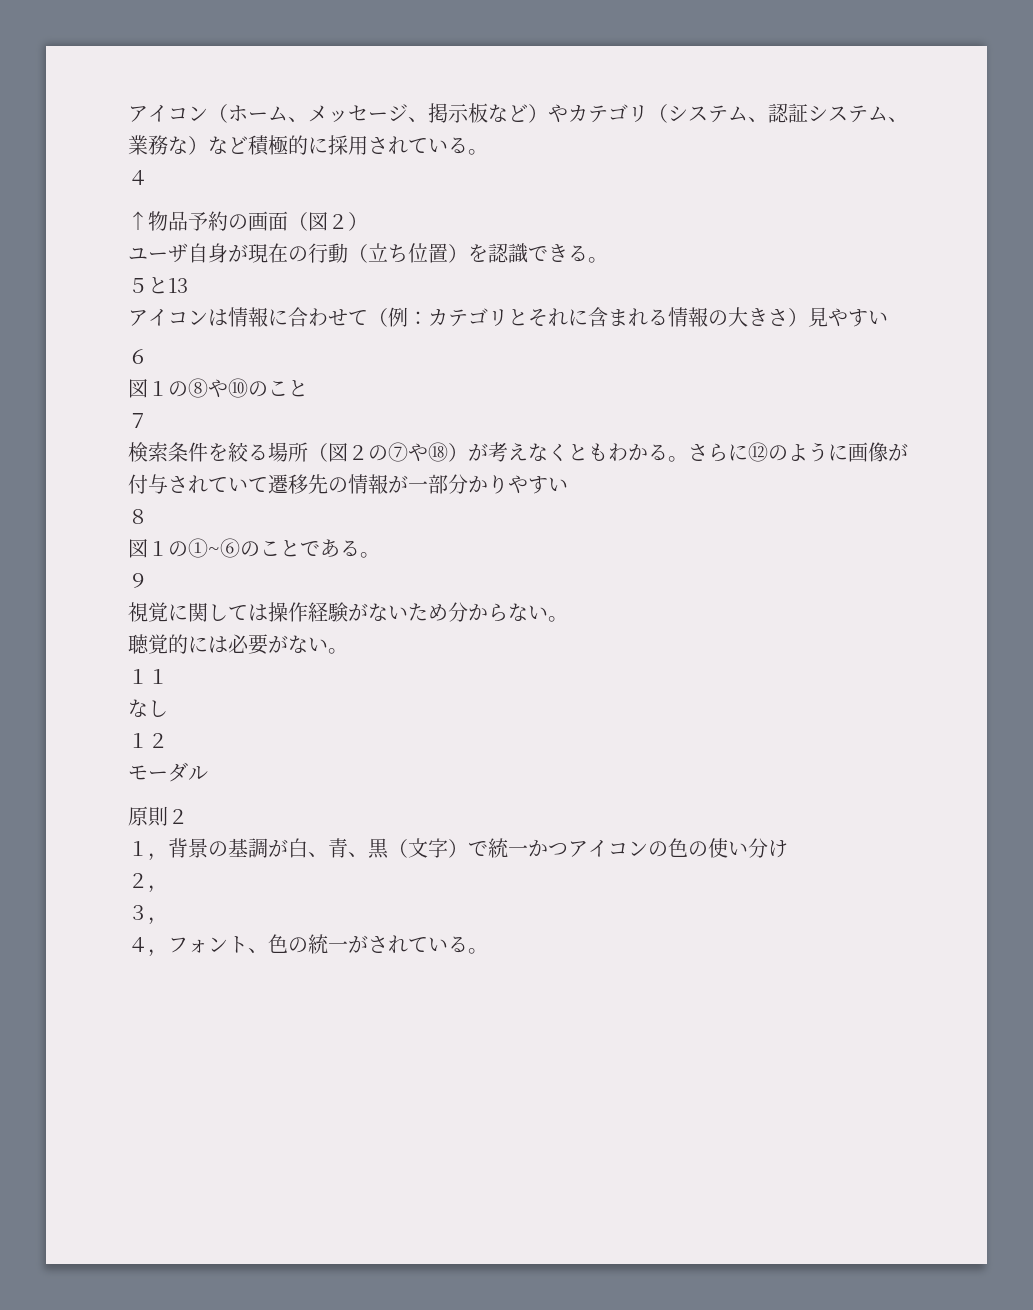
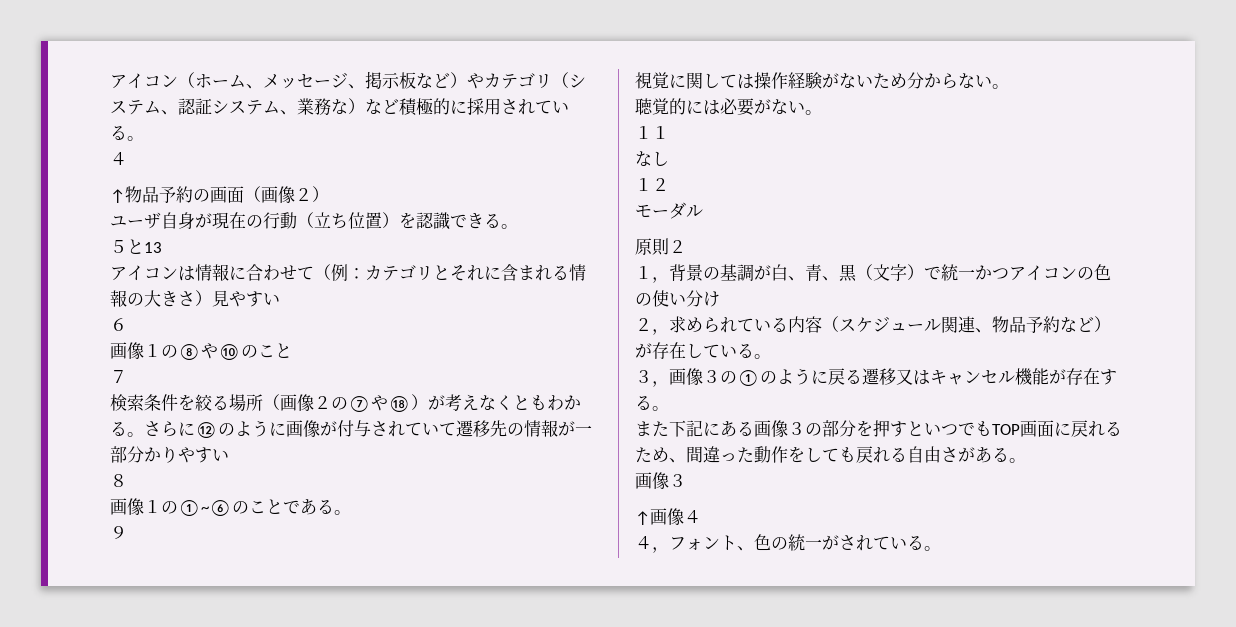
- ↑物品予約の画面（図２）
+ ↑物品予約の画面（画像２）
- 図１の⑧や⑩のこと
+ 画像１の⑧や⑩のこと
- 検索条件を絞る場所（図２の⑦や⑱）が考えなくともわかる。
+ 検索条件を絞る場所（画像２の⑦や⑱）が考えなくともわかる。
- 図１の①~⑥のことである。
+ 画像１の①~⑥のことである。
- ２，
- ３，
+ ２，求められている内容（スケジュール関連、物品予約など）が存在している。
+ ３，画像３の①のように戻る遷移又はキャンセル機能が存在する。
+ また下記にある画像３の部分を押すといつでもTOP画面に戻れるため、間違った動作をしても戻れる自由さがある。
+ 画像３
+ ↑画像４

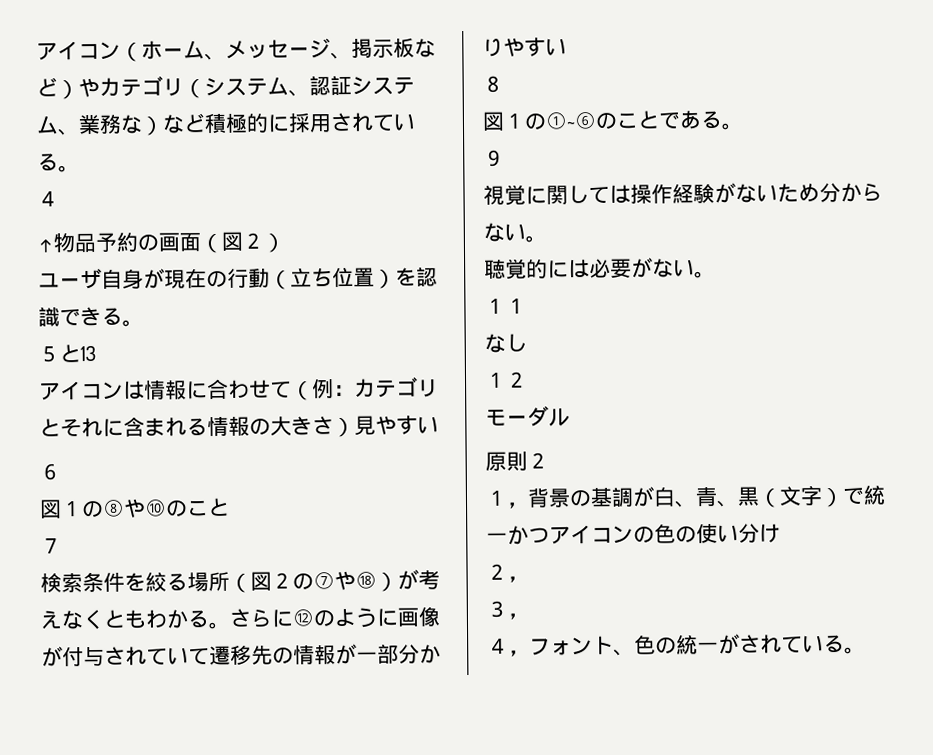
- ↑物品予約の画面（画像２）
+ ↑物品予約の画面（図２）
- 画像１の⑧や⑩のこと
+ 図１の⑧や⑩のこと
- 検索条件を絞る場所（画像２の⑦や⑱）が考えなくともわかる。
+ 検索条件を絞る場所（図２の⑦や⑱）が考えなくともわかる。
- 画像１の①~⑥のことである。
+ 図１の①~⑥のことである。
- ２，求められている内容（スケジュール関連、物品予約など）が存在している。
- ３，画像３の①のように戻る遷移又はキャンセル機能が存在する。
- また下記にある画像３の部分を押すといつでもTOP画面に戻れるため、間違った動作をしても戻れる自由さがある。
- 画像３
- ↑画像４
+ ２，
+ ３，

